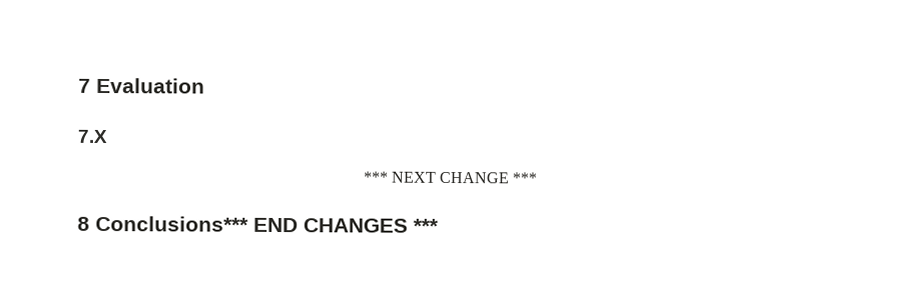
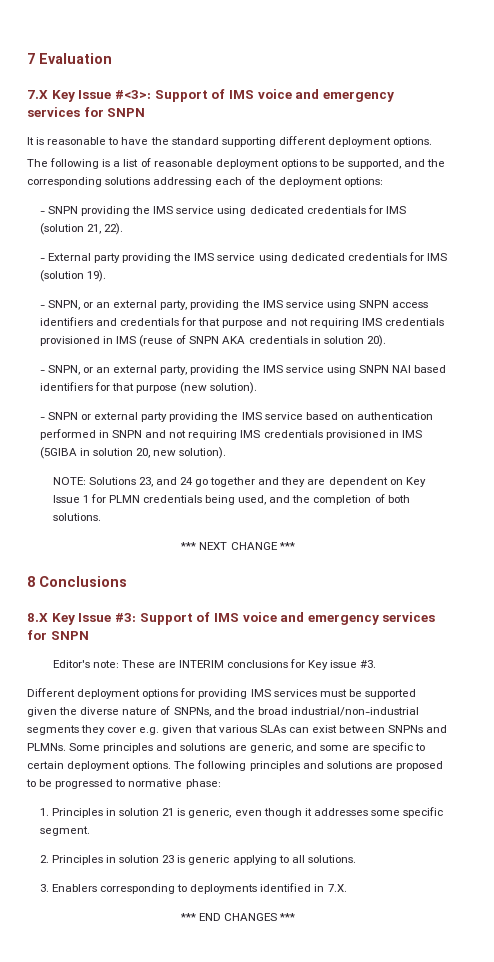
- 7.X
+ 7.X Key Issue #<3>: Support of IMS voice and emergency services for SNPN
+ It is reasonable to have the standard supporting different deployment options.
+ The following is a list of reasonable deployment options to be supported, and the corresponding solutions addressing each of the deployment options:
+ - SNPN providing the IMS service using dedicated credentials for IMS (solution 21, 22).
+ - External party providing the IMS service using dedicated credentials for IMS (solution 19).
+ - SNPN, or an external party, providing the IMS service using SNPN access identifiers and credentials for that purpose and not requiring IMS credentials provisioned in IMS (reuse of SNPN AKA credentials in solution 20).
+ - SNPN, or an external party, providing the IMS service using SNPN NAI based identifiers for that purpose (new solution).
+ - SNPN or external party providing the IMS service based on authentication performed in SNPN and not requiring IMS credentials provisioned in IMS (5GIBA in solution 20, new solution).
+ NOTE: Solutions 23, and 24 go together and they are dependent on Key Issue 1 for PLMN credentials being used, and the completion of both solutions.
- 8 Conclusions*** END CHANGES ***
+ 8 Conclusions
+ 8.X Key Issue #3: Support of IMS voice and emergency services for SNPN
+ Editor's note: These are INTERIM conclusions for Key issue #3.
+ Different deployment options for providing IMS services must be supported given the diverse nature of SNPNs, and the broad industrial/non-industrial segments they cover e.g. given that various SLAs can exist between SNPNs and PLMNs. Some principles and solutions are generic, and some are specific to certain deployment options. The following principles and solutions are proposed to be progressed to normative phase:
+ 1. Principles in solution 21 is generic, even though it addresses some specific segment.
+ 2. Principles in solution 23 is generic applying to all solutions.
+ 3. Enablers corresponding to deployments identified in 7.X.
+ *** END CHANGES ***

